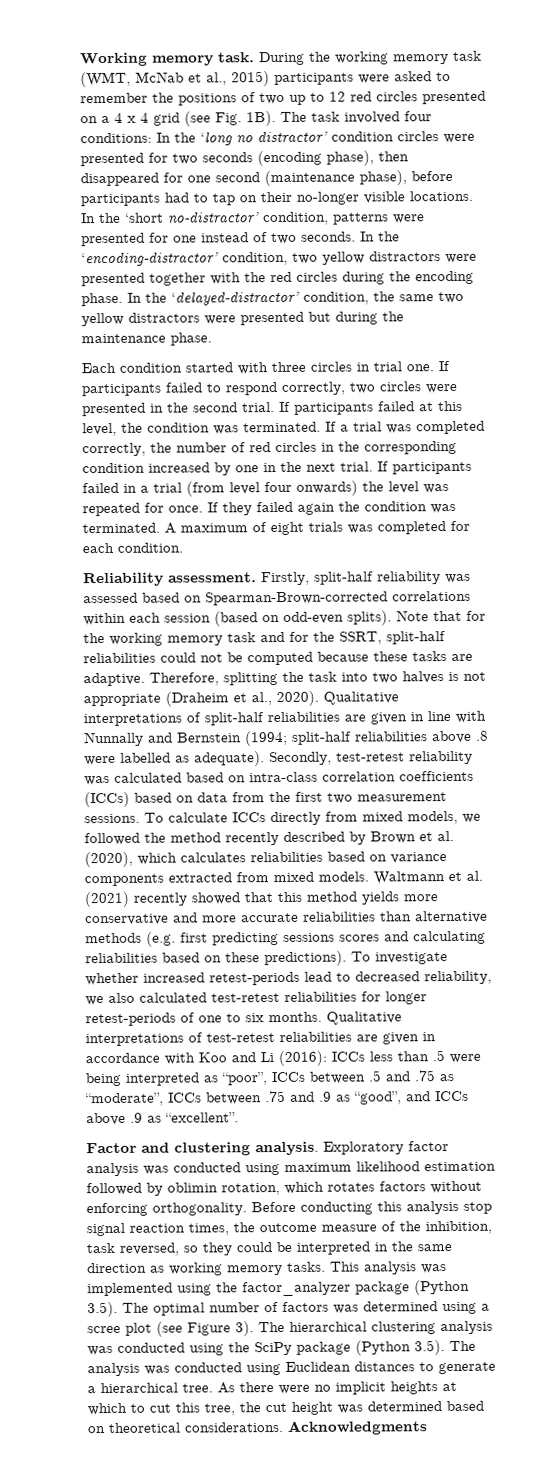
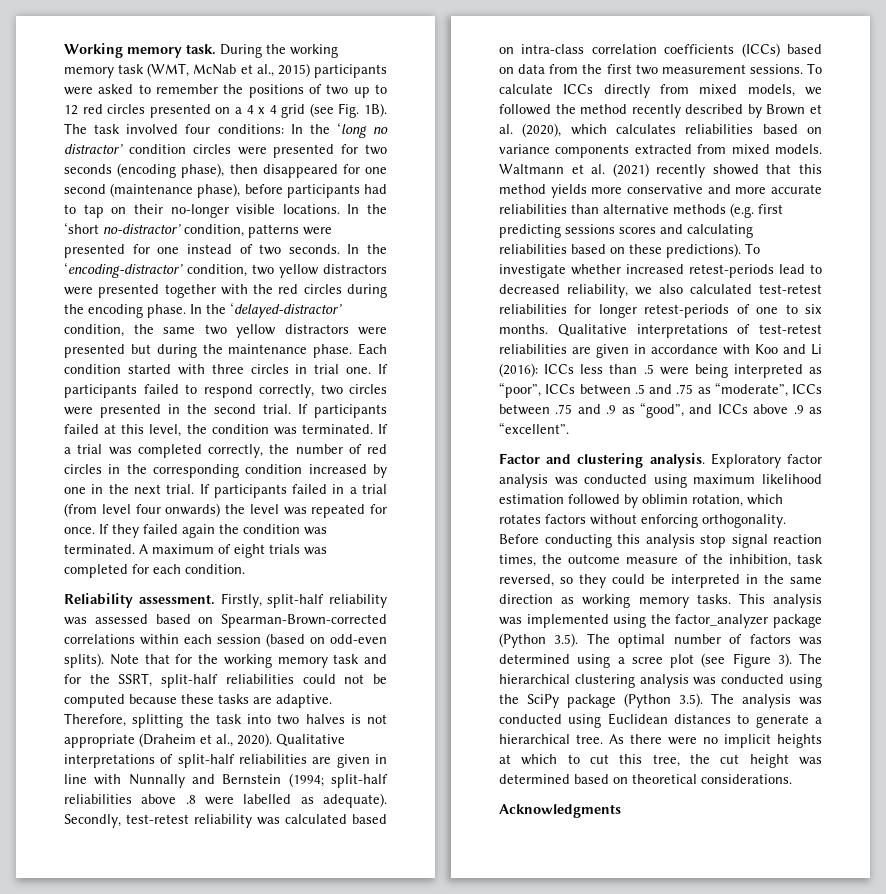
- In the ‘delayed-distractor’ condition, the same two yellow distractors were presented but during the maintenance phase.
- Each condition started with three circles in trial one.
+ In the ‘delayed-distractor’ condition, the same two yellow distractors were presented but during the maintenance phase. Each condition started with three circles in trial one.
- As there were no implicit heights at which to cut this tree, the cut height was determined based on theoretical considerations. Acknowledgments
+ As there were no implicit heights at which to cut this tree, the cut height was determined based on theoretical considerations.
+ Acknowledgments

